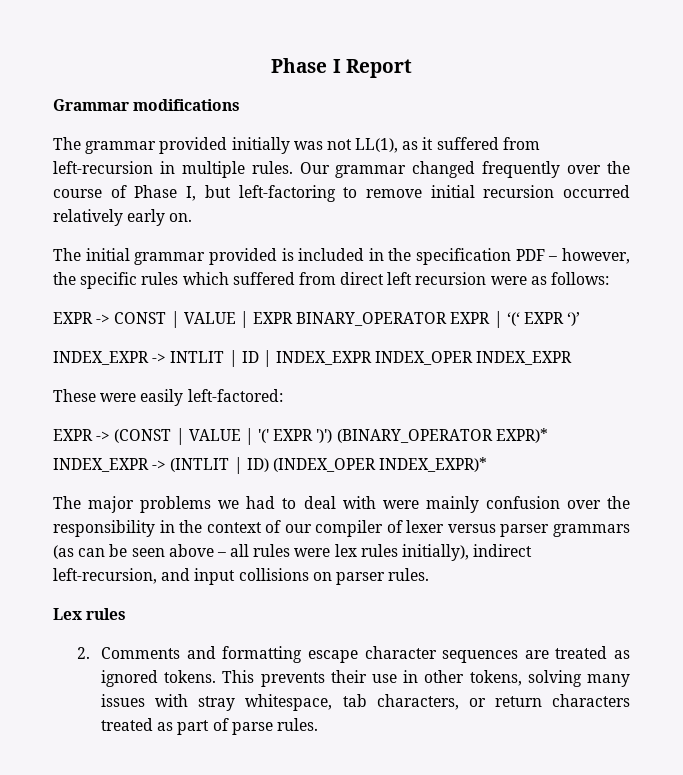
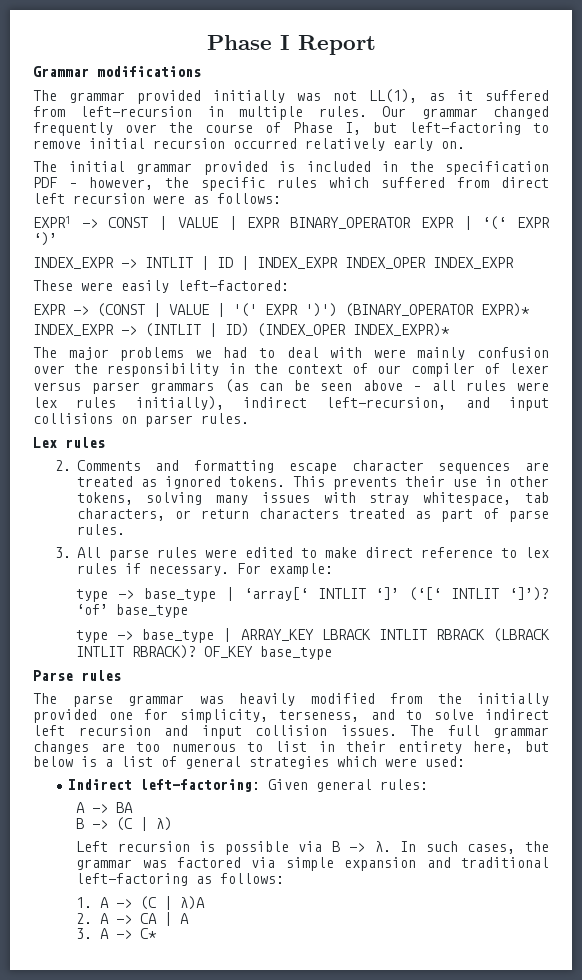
- EXPR -> CONST | VALUE | EXPR BINARY_OPERATOR EXPR | ‘(‘ EXPR ‘)’
+ EXPR1 -> CONST | VALUE | EXPR BINARY_OPERATOR EXPR | ‘(‘ EXPR ‘)’
+ 3. All parse rules were edited to make direct reference to lex rules if necessary. For example:
+ type -> base_type | ‘array[‘ INTLIT ‘]’ (‘[‘ INTLIT ‘]’)? ‘of’ base_type
+ type -> base_type | ARRAY_KEY LBRACK INTLIT RBRACK (LBRACK INTLIT RBRACK)? OF_KEY base_type
+ Parse rules
+ The parse grammar was heavily modified from the initially provided one for simplicity, terseness, and to solve indirect left recursion and input collision issues. The full grammar changes are too numerous to list in their entirety here, but below is a list of general strategies which were used:
+ Indirect left-factoring: Given general rules:
+ A -> BA
+ B -> (C | λ)
+ Left recursion is possible via B -> λ. In such cases, the grammar was factored via simple expansion and traditional left-factoring as follows:
+ 1. A -> (C | λ)A
+ 2. A -> CA | A
+ 3. A -> C*

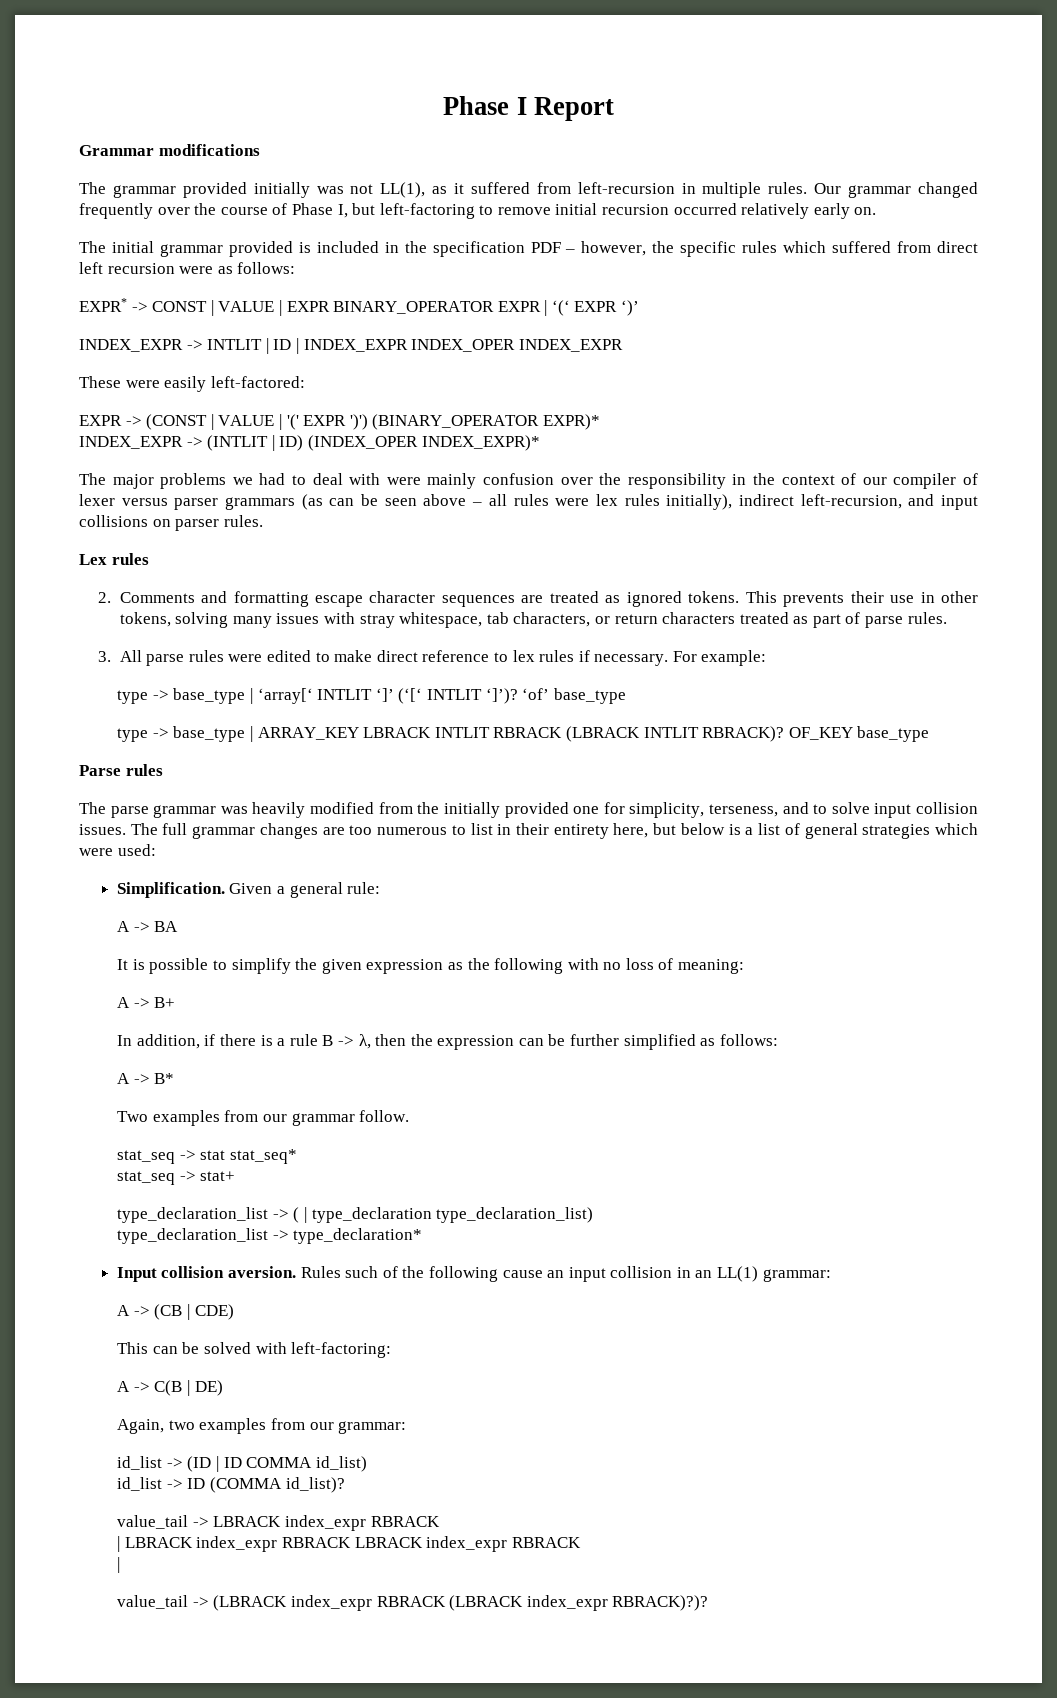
- EXPR1 -> CONST | VALUE | EXPR BINARY_OPERATOR EXPR | ‘(‘ EXPR ‘)’
+ EXPR* -> CONST | VALUE | EXPR BINARY_OPERATOR EXPR | ‘(‘ EXPR ‘)’
- The parse grammar was heavily modified from the initially provided one for simplicity, terseness, and to solve indirect left recursion and input collision issues.
+ The parse grammar was heavily modified from the initially provided one for simplicity, terseness, and to solve input collision issues.
- Indirect left-factoring: Given general rules:
+ Simplification. Given a general rule:
  A -> BA
- B -> (C | λ)
- Left recursion is possible via B -> λ. In such cases, the grammar was factored via simple expansion and traditional left-factoring as follows:
- 1. A -> (C | λ)A
- 2. A -> CA | A
- 3. A -> C*
+ It is possible to simplify the given expression as the following with no loss of meaning:
+ A -> B+
+ In addition, if there is a rule B -> λ, then the expression can be further simplified as follows:
+ A -> B*
+ Two examples from our grammar follow.
+ stat_seq -> stat stat_seq*
+ stat_seq -> stat+
+ type_declaration_list -> ( | type_declaration type_declaration_list)
+ type_declaration_list -> type_declaration*
+ Input collision aversion. Rules such of the following cause an input collision in an LL(1) grammar:
+ A -> (CB | CDE)
+ This can be solved with left-factoring:
+ A -> C(B | DE)
+ Again, two examples from our grammar:
+ id_list -> (ID | ID COMMA id_list)
+ id_list -> ID (COMMA id_list)?
+ value_tail -> LBRACK index_expr RBRACK
+ | LBRACK index_expr RBRACK LBRACK index_expr RBRACK
+ |
+ value_tail -> (LBRACK index_expr RBRACK (LBRACK index_expr RBRACK)?)?

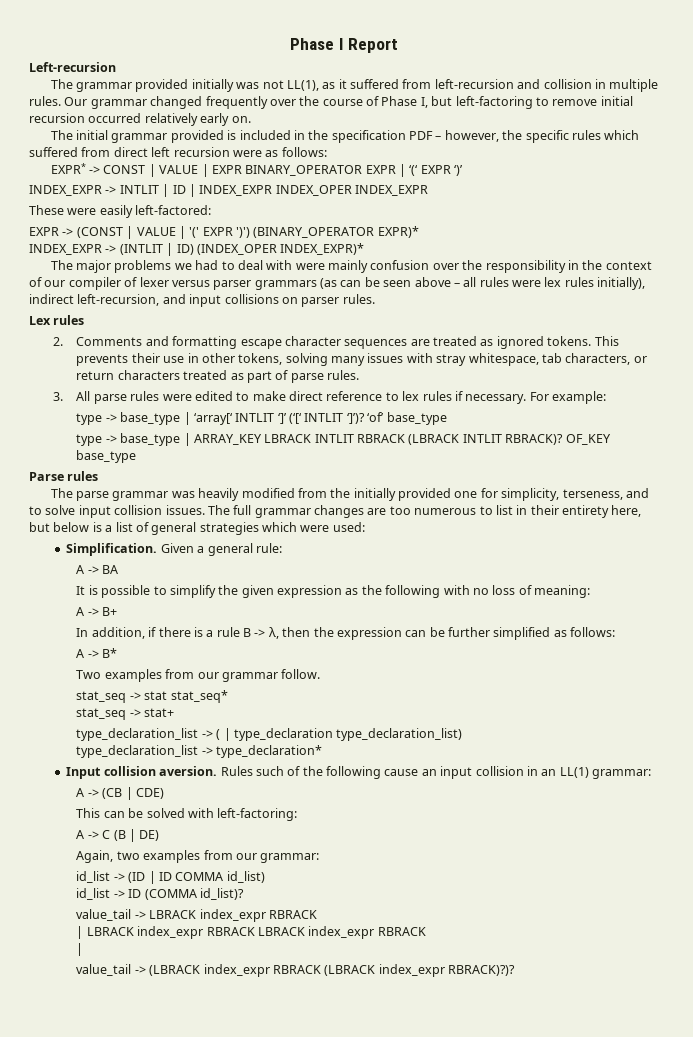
- Grammar modifications
+ Left-recursion
- The grammar provided initially was not LL(1), as it suffered from left-recursion in multiple rules.
+ The grammar provided initially was not LL(1), as it suffered from left-recursion and collision in multiple rules.
- A -> C(B | DE)
+ A -> C (B | DE)

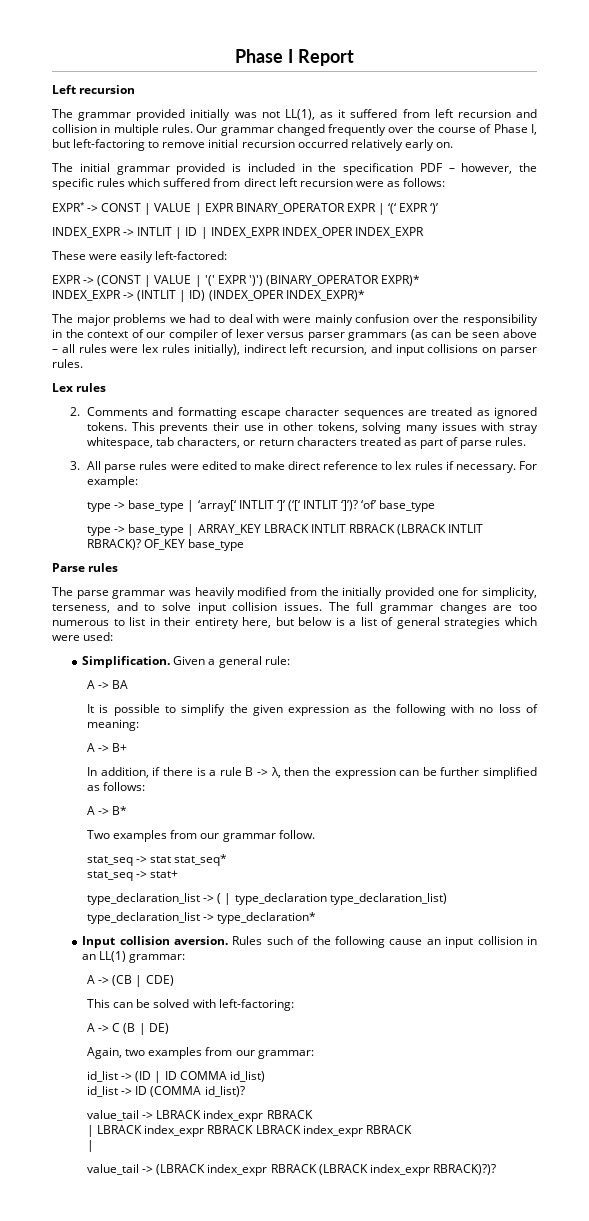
- Left-recursion
+ Left recursion
- The grammar provided initially was not LL(1), as it suffered from left-recursion and collision in multiple rules.
+ The grammar provided initially was not LL(1), as it suffered from left recursion and collision in multiple rules.
- The major problems we had to deal with were mainly confusion over the responsibility in the context of our compiler of lexer versus parser grammars (as can be seen above – all rules were lex rules initially), indirect left-recursion, and input collisions on parser rules.
+ The major problems we had to deal with were mainly confusion over the responsibility in the context of our compiler of lexer versus parser grammars (as can be seen above – all rules were lex rules initially), indirect left recursion, and input collisions on parser rules.

